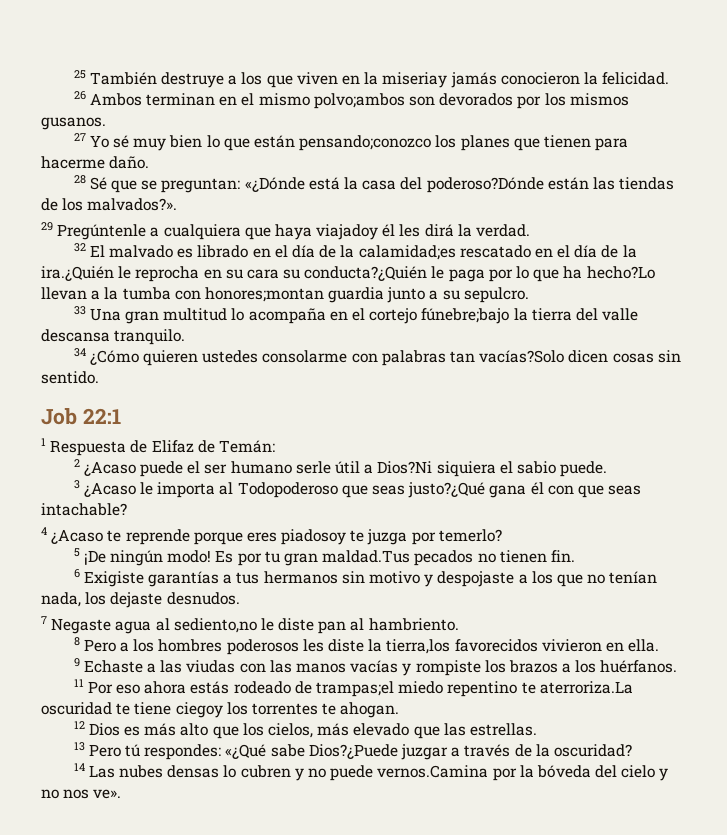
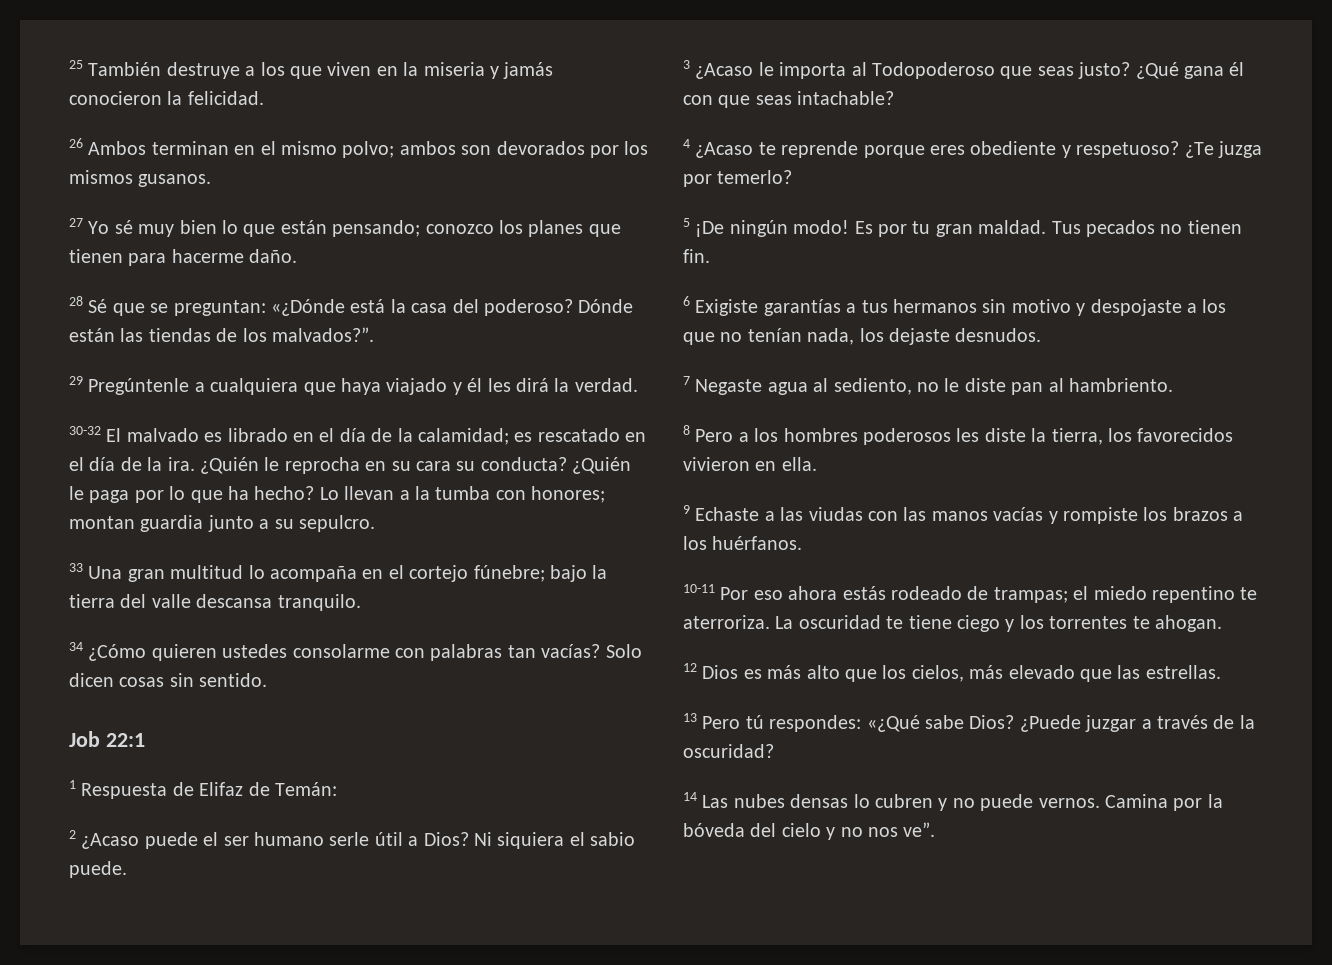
- 25 También destruye a los que viven en la miseriay jamás conocieron la felicidad.
+ 25 También destruye a los que viven en la miseria y jamás conocieron la felicidad.
- 26 Ambos terminan en el mismo polvo;ambos son devorados por los mismos gusanos.
+ 26 Ambos terminan en el mismo polvo; ambos son devorados por los mismos gusanos.
- 27 Yo sé muy bien lo que están pensando;conozco los planes que tienen para hacerme daño.
+ 27 Yo sé muy bien lo que están pensando; conozco los planes que tienen para hacerme daño.
- 28 Sé que se preguntan: «¿Dónde está la casa del poderoso?Dónde están las tiendas de los malvados?».
+ 28 Sé que se preguntan: «¿Dónde está la casa del poderoso? Dónde están las tiendas de los malvados?”.
- 29 Pregúntenle a cualquiera que haya viajadoy él les dirá la verdad.
+ 29 Pregúntenle a cualquiera que haya viajado y él les dirá la verdad.
- 32 El malvado es librado en el día de la calamidad;es rescatado en el día de la ira.¿Quién le reprocha en su cara su conducta?¿Quién le paga por lo que ha hecho?Lo llevan a la tumba con honores;montan guardia junto a su sepulcro.
+ 30-32 El malvado es librado en el día de la calamidad; es rescatado en el día de la ira. ¿Quién le reprocha en su cara su conducta? ¿Quién le paga por lo que ha hecho? Lo llevan a la tumba con honores; montan guardia junto a su sepulcro.
- 33 Una gran multitud lo acompaña en el cortejo fúnebre;bajo la tierra del valle descansa tranquilo.
+ 33 Una gran multitud lo acompaña en el cortejo fúnebre; bajo la tierra del valle descansa tranquilo.
- 34 ¿Cómo quieren ustedes consolarme con palabras tan vacías?Solo dicen cosas sin sentido.
+ 34 ¿Cómo quieren ustedes consolarme con palabras tan vacías? Solo dicen cosas sin sentido.
- 2 ¿Acaso puede el ser humano serle útil a Dios?Ni siquiera el sabio puede.
+ 2 ¿Acaso puede el ser humano serle útil a Dios? Ni siquiera el sabio puede.
- 3 ¿Acaso le importa al Todopoderoso que seas justo?¿Qué gana él con que seas intachable?
+ 3 ¿Acaso le importa al Todopoderoso que seas justo? ¿Qué gana él con que seas intachable?
- 4 ¿Acaso te reprende porque eres piadosoy te juzga por temerlo?
+ 4 ¿Acaso te reprende porque eres obediente y respetuoso? ¿Te juzga por temerlo?
- Es por tu gran maldad.Tus pecados no tienen fin.
+ Es por tu gran maldad. Tus pecados no tienen fin.
- 7 Negaste agua al sediento,no le diste pan al hambriento.
+ 7 Negaste agua al sediento, no le diste pan al hambriento.
- 8 Pero a los hombres poderosos les diste la tierra,los favorecidos vivieron en ella.
+ 8 Pero a los hombres poderosos les diste la tierra, los favorecidos vivieron en ella.
- 11 Por eso ahora estás rodeado de trampas;el miedo repentino te aterroriza.La oscuridad te tiene ciegoy los torrentes te ahogan.
+ 10-11 Por eso ahora estás rodeado de trampas; el miedo repentino te aterroriza. La oscuridad te tiene ciego y los torrentes te ahogan.
- 13 Pero tú respondes: «¿Qué sabe Dios?¿Puede juzgar a través de la oscuridad?
+ 13 Pero tú respondes: «¿Qué sabe Dios? ¿Puede juzgar a través de la oscuridad?
- 14 Las nubes densas lo cubren y no puede vernos.Camina por la bóveda del cielo y no nos ve».
+ 14 Las nubes densas lo cubren y no puede vernos. Camina por la bóveda del cielo y no nos ve”.

